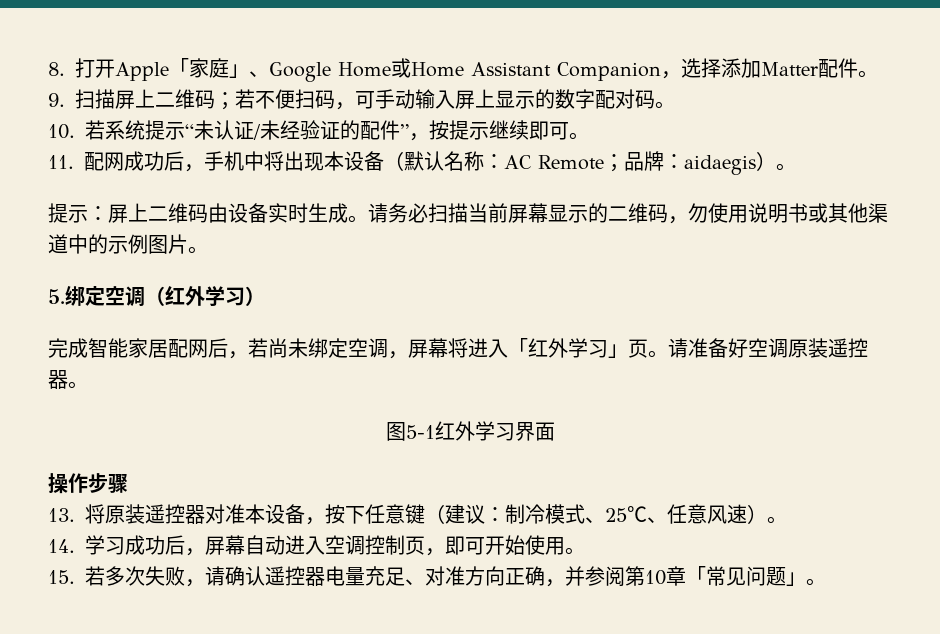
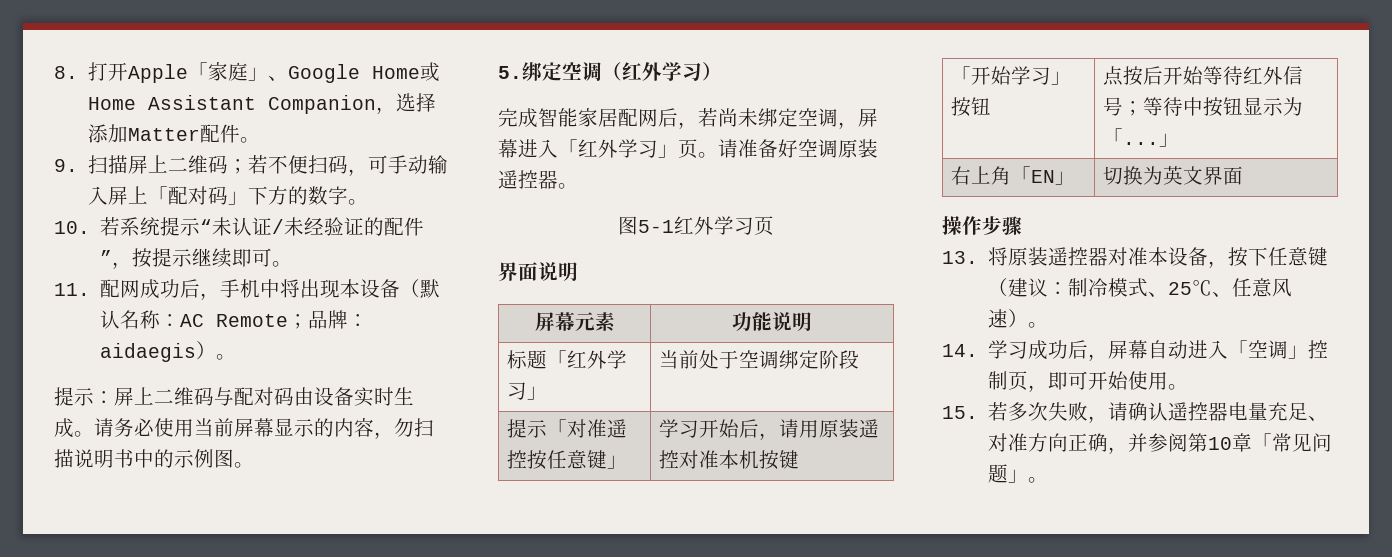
- 9.扫描屏上二维码；若不便扫码，可手动输入屏上显示的数字配对码。
+ 9.扫描屏上二维码；若不便扫码，可手动输入屏上「配对码」下方的数字。
- 提示：屏上二维码由设备实时生成。
+ 提示：屏上二维码与配对码由设备实时生成。
- 请务必扫描当前屏幕显示的二维码，勿使用说明书或其他渠道中的示例图片。
+ 请务必使用当前屏幕显示的内容，勿扫描说明书中的示例图。
- 完成智能家居配网后，若尚未绑定空调，屏幕将进入「红外学习」页。
+ 完成智能家居配网后，若尚未绑定空调，屏幕进入「红外学习」页。
- 图5-1红外学习界面
+ 图5-1红外学习页
+ 界面说明
+ 屏幕元素 | 功能说明
+ 标题「红外学习」 | 当前处于空调绑定阶段
+ 提示「对准遥控按任意键」 | 学习开始后，请用原装遥控对准本机按键
+ 「开始学习」按钮 | 点按后开始等待红外信号；等待中按钮显示为「...」
+ 右上角「EN」 | 切换为英文界面
- 14.学习成功后，屏幕自动进入空调控制页，即可开始使用。
+ 14.学习成功后，屏幕自动进入「空调」控制页，即可开始使用。

